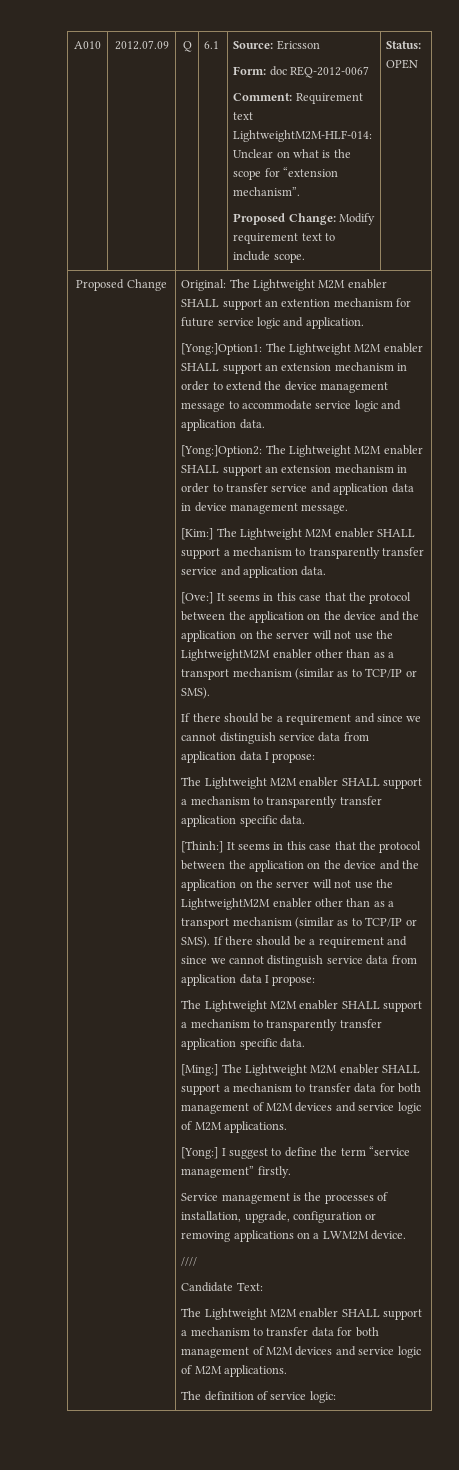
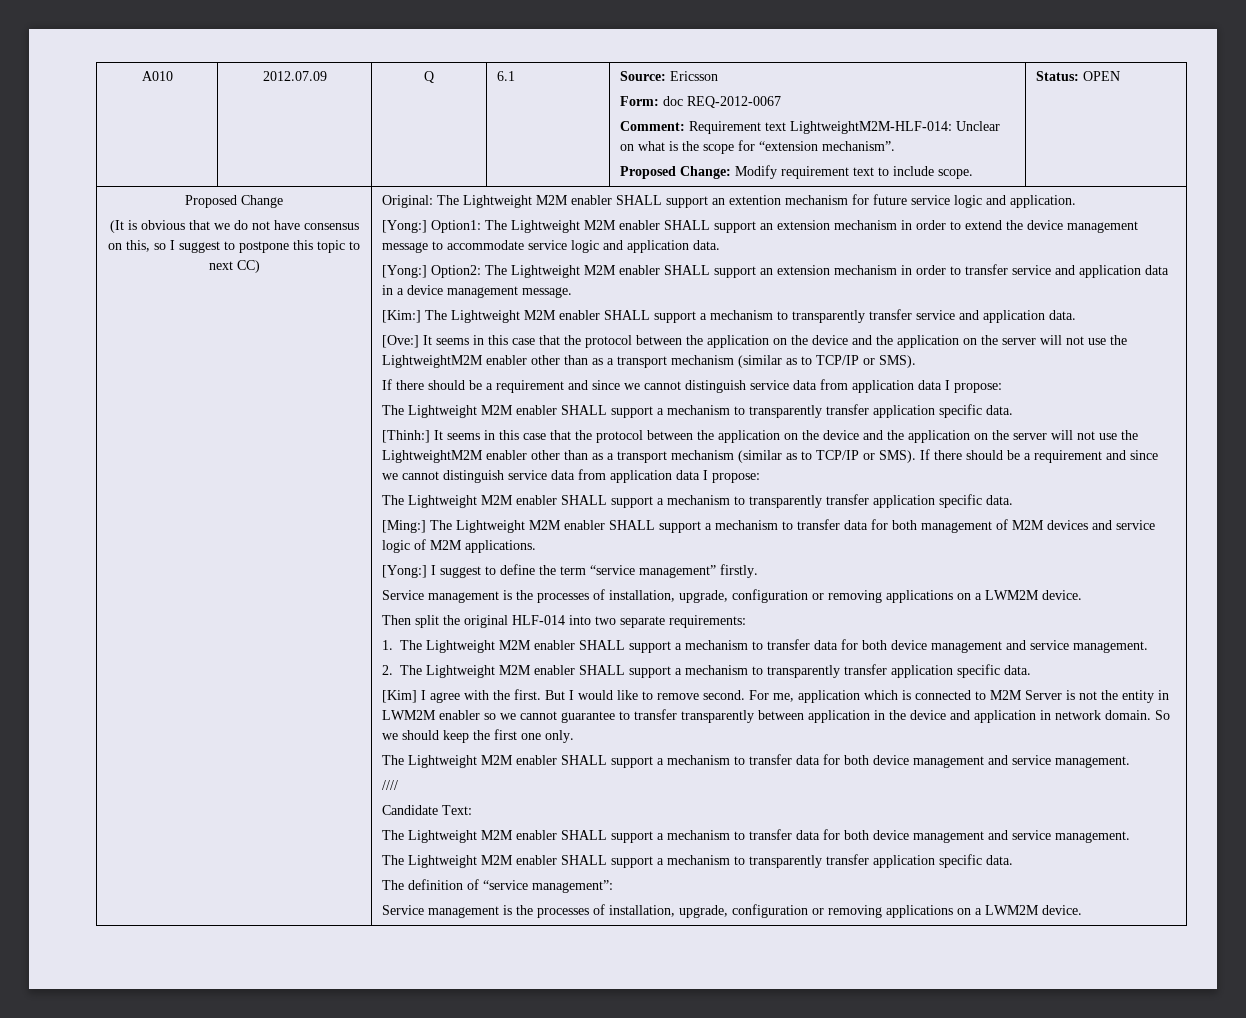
+ (It is obvious that we do not have consensus on this, so I suggest to postpone this topic to next CC)
- [Yong:]Option1: The Lightweight M2M enabler SHALL support an extension mechanism in order to extend the device management message to accommodate service logic and application data.
+ [Yong:] Option1: The Lightweight M2M enabler SHALL support an extension mechanism in order to extend the device management message to accommodate service logic and application data.
- [Yong:]Option2: The Lightweight M2M enabler SHALL support an extension mechanism in order to transfer service and application data in device management message.
+ [Yong:] Option2: The Lightweight M2M enabler SHALL support an extension mechanism in order to transfer service and application data in a device management message.
+ Then split the original HLF-014 into two separate requirements:
+ 1. The Lightweight M2M enabler SHALL support a mechanism to transfer data for both device management and service management.
+ 2. The Lightweight M2M enabler SHALL support a mechanism to transparently transfer application specific data.
+ [Kim] I agree with the first. But I would like to remove second. For me, application which is connected to M2M Server is not the entity in LWM2M enabler so we cannot guarantee to transfer transparently between application in the device and application in network domain. So we should keep the first one only.
+ The Lightweight M2M enabler SHALL support a mechanism to transfer data for both device management and service management.
  Candidate Text:
- The Lightweight M2M enabler SHALL support a mechanism to transfer data for both management of M2M devices and service logic of M2M applications.
- The definition of service logic:
+ The Lightweight M2M enabler SHALL support a mechanism to transfer data for both device management and service management.
+ The Lightweight M2M enabler SHALL support a mechanism to transparently transfer application specific data.
+ The definition of “service management”:
+ Service management is the processes of installation, upgrade, configuration or removing applications on a LWM2M device.

